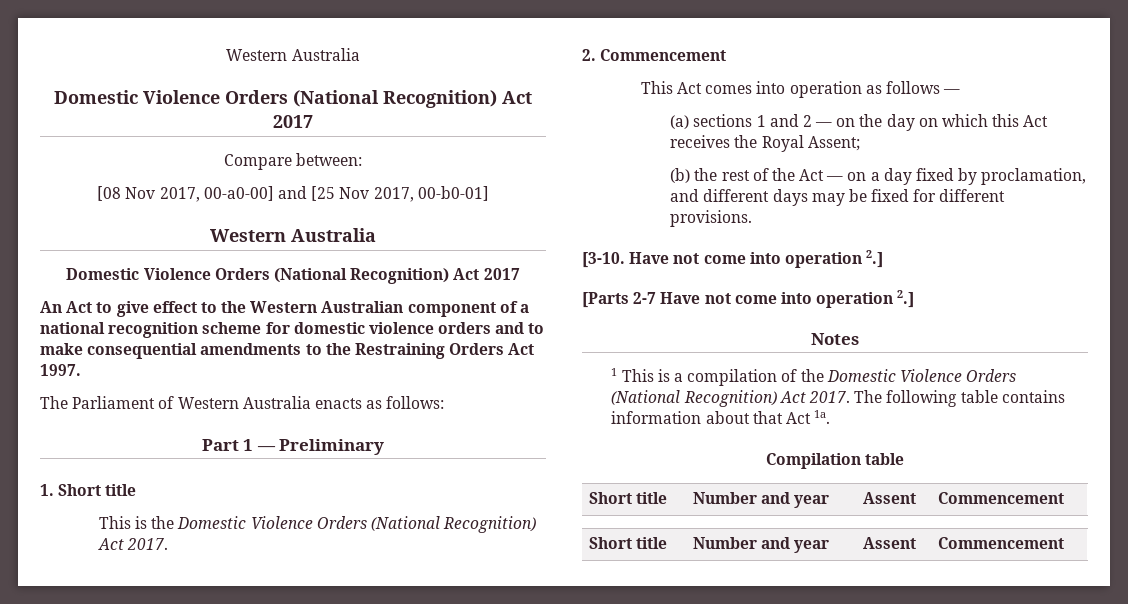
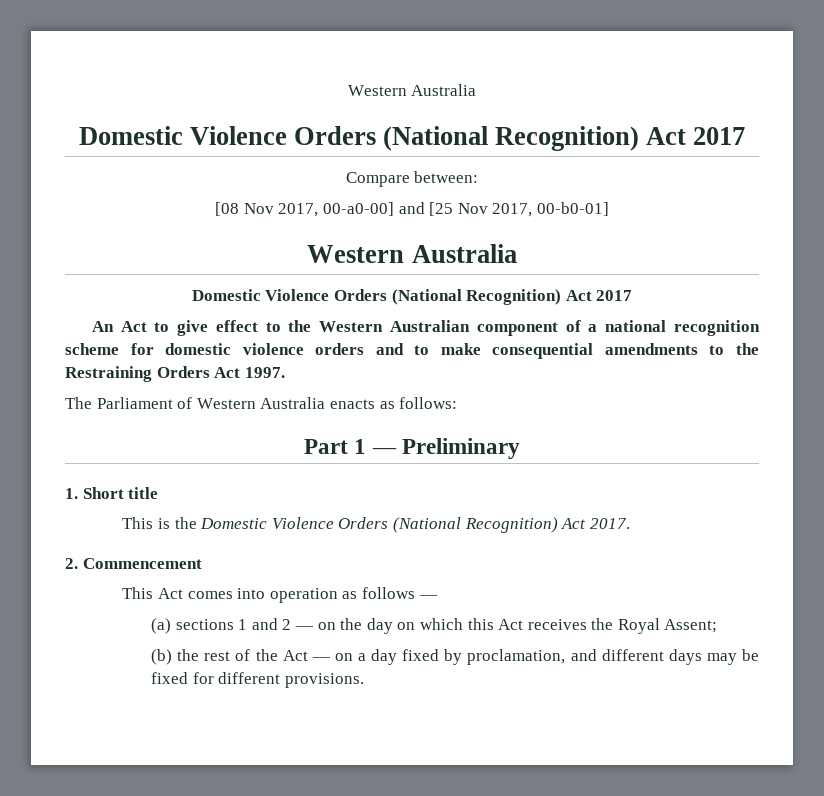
- [3-10. Have not come into operation 2.]
- [Parts 2-7 Have not come into operation 2.]
- Notes
- 1 This is a compilation of the Domestic Violence Orders (National Recognition) Act 2017. The following table contains information about that Act 1a.
- Compilation table
- Short title | Number and year | Assent | Commencement
- Short title | Number and year | Assent | Commencement

